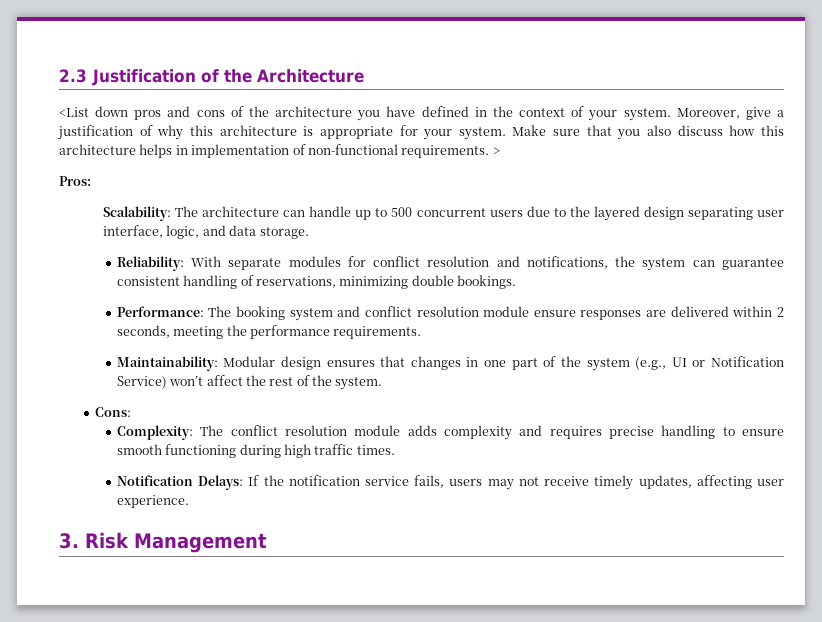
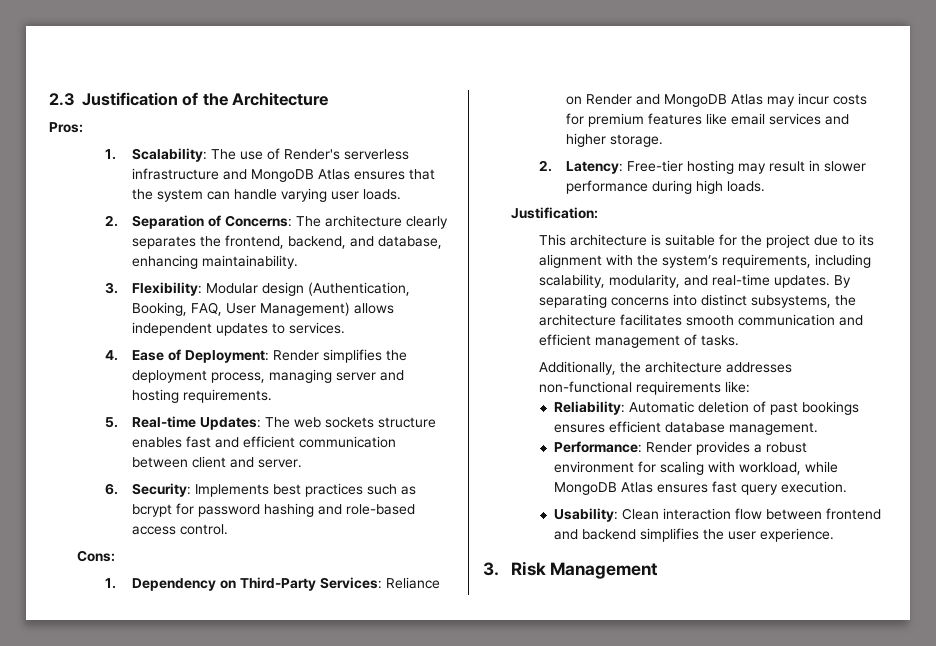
- <List down pros and cons of the architecture you have defined in the context of your system. Moreover, give a justification of why this architecture is appropriate for your system. Make sure that you also discuss how this architecture helps in implementation of non-functional requirements. >
- Scalability: The architecture can handle up to 500 concurrent users due to the layered design separating user interface, logic, and data storage.
- Reliability: With separate modules for conflict resolution and notifications, the system can guarantee consistent handling of reservations, minimizing double bookings.
- Performance: The booking system and conflict resolution module ensure responses are delivered within 2 seconds, meeting the performance requirements.
- Maintainability: Modular design ensures that changes in one part of the system (e.g., UI or Notification Service) won’t affect the rest of the system.
+ 1. Scalability: The use of Render's serverless infrastructure and MongoDB Atlas ensures that the system can handle varying user loads.
+ 2. Separation of Concerns: The architecture clearly separates the frontend, backend, and database, enhancing maintainability.
+ 3. Flexibility: Modular design (Authentication, Booking, FAQ, User Management) allows independent updates to services.
+ 4. Ease of Deployment: Render simplifies the deployment process, managing server and hosting requirements.
+ 5. Real-time Updates: The web sockets structure enables fast and efficient communication between client and server.
+ 6. Security: Implements best practices such as bcrypt for password hashing and role-based access control.
  Cons:
- Complexity: The conflict resolution module adds complexity and requires precise handling to ensure smooth functioning during high traffic times.
- Notification Delays: If the notification service fails, users may not receive timely updates, affecting user experience.
+ 1. Dependency on Third-Party Services: Reliance on Render and MongoDB Atlas may incur costs for premium features like email services and higher storage.
+ 2. Latency: Free-tier hosting may result in slower performance during high loads.
+ Justification:
+ This architecture is suitable for the project due to its alignment with the system’s requirements, including scalability, modularity, and real-time updates. By separating concerns into distinct subsystems, the architecture facilitates smooth communication and efficient management of tasks.
+ Additionally, the architecture addresses non-functional requirements like:
+ Reliability: Automatic deletion of past bookings ensures efficient database management.
+ Performance: Render provides a robust environment for scaling with workload, while MongoDB Atlas ensures fast query execution.
+ Usability: Clean interaction flow between frontend and backend simplifies the user experience.

